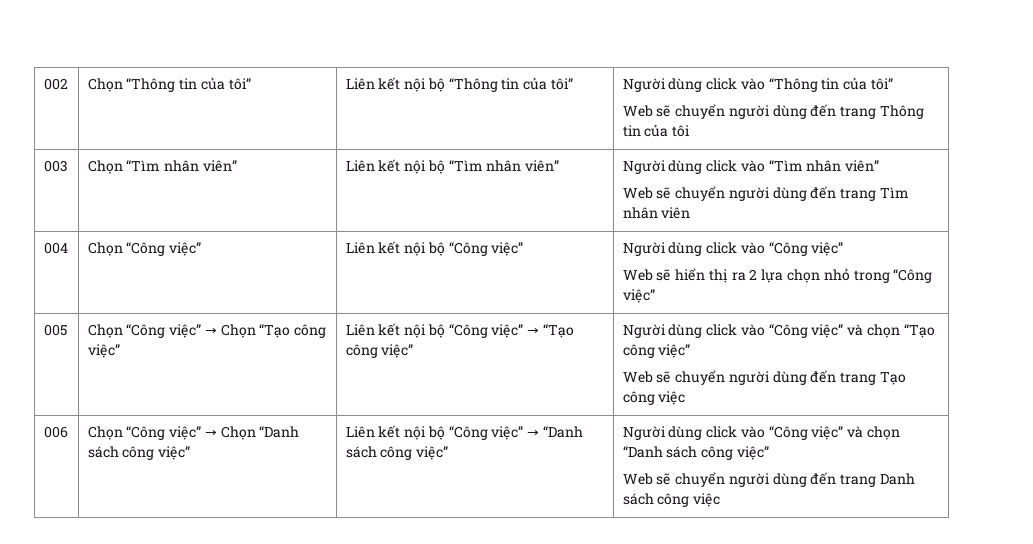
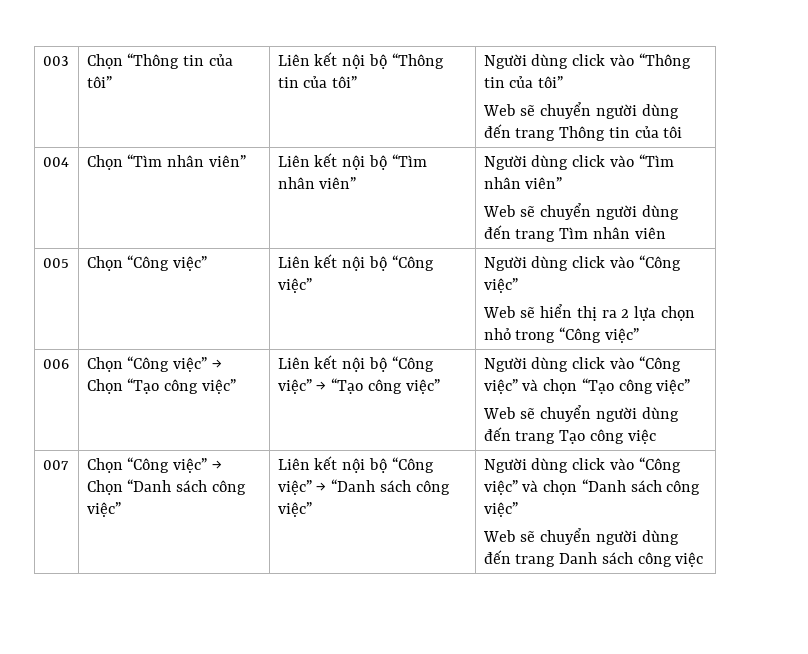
- 002 | Chọn “Thông tin của tôi” | Liên kết nội bộ “Thông tin của tôi” | Người dùng click vào “Thông tin của tôi”
+ 003 | Chọn “Thông tin của tôi” | Liên kết nội bộ “Thông tin của tôi” | Người dùng click vào “Thông tin của tôi”
- 003 | Chọn “Tìm nhân viên” | Liên kết nội bộ “Tìm nhân viên” | Người dùng click vào “Tìm nhân viên”
+ 004 | Chọn “Tìm nhân viên” | Liên kết nội bộ “Tìm nhân viên” | Người dùng click vào “Tìm nhân viên”
- 004 | Chọn “Công việc” | Liên kết nội bộ “Công việc” | Người dùng click vào “Công việc”
+ 005 | Chọn “Công việc” | Liên kết nội bộ “Công việc” | Người dùng click vào “Công việc”
- 005 | Chọn “Công việc” → Chọn “Tạo công việc” | Liên kết nội bộ “Công việc” → “Tạo công việc” | Người dùng click vào “Công việc” và chọn “Tạo công việc”
+ 006 | Chọn “Công việc” → Chọn “Tạo công việc” | Liên kết nội bộ “Công việc” → “Tạo công việc” | Người dùng click vào “Công việc” và chọn “Tạo công việc”
- 006
+ 007

